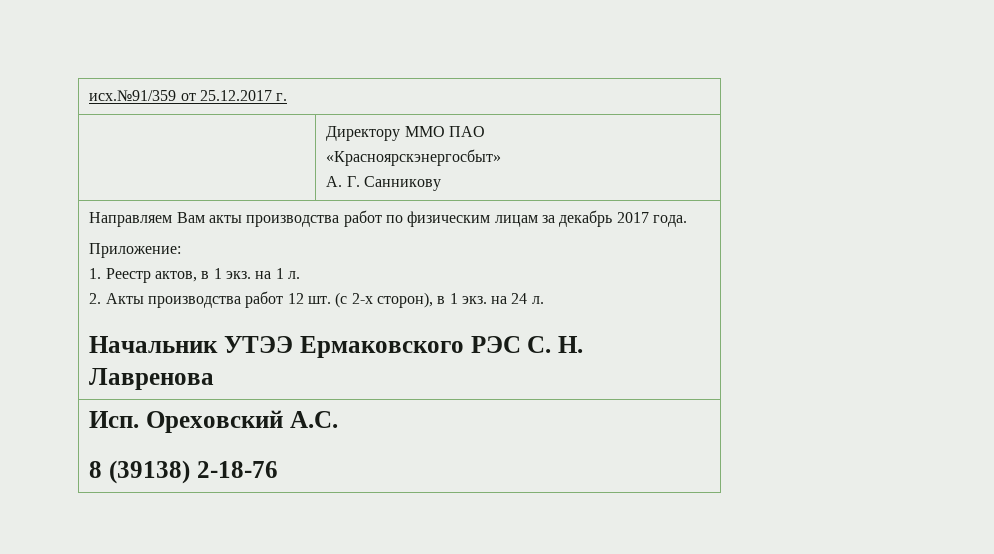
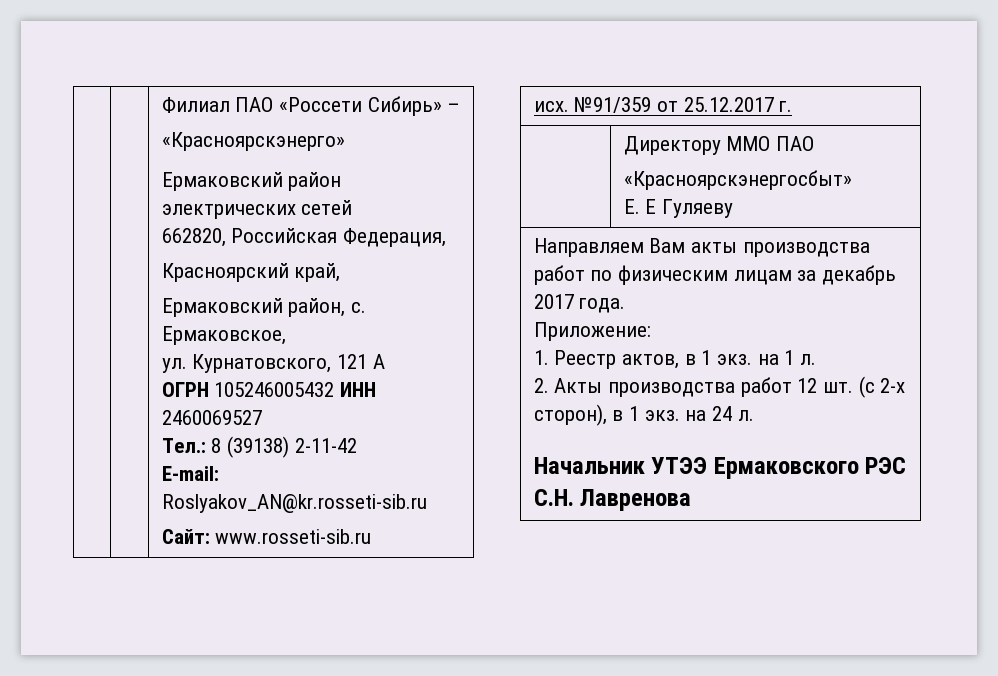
- исх.№91/359 от 25.12.2017 г.
+ | | Филиал ПАО «Россети Сибирь» –
+ «Красноярскэнерго»
+ Ермаковский район электрических сетей
+ 662820, Российская Федерация,
+ Красноярский край,
+ Ермаковский район, с. Ермаковское,
+ ул. Курнатовского, 121 А
+ ОГРН 105246005432 ИНН 2460069527
+ Тел.: 8 (39138) 2-11-42
+ E-mail: Roslyakov_AN@kr.rosseti-sib.ru
+ Сайт: www.rosseti-sib.ru
+ исх. №91/359 от 25.12.2017 г.
  | Директору ММО ПАО
  «Красноярскэнергосбыт»
- А. Г. Санникову
+ Е. Е Гуляеву
- Начальник УТЭЭ Ермаковского РЭС С. Н. Лавренова
+ Начальник УТЭЭ Ермаковского РЭС С.Н. Лавренова
- Исп. Ореховский А.С.
- 8 (39138) 2-18-76

